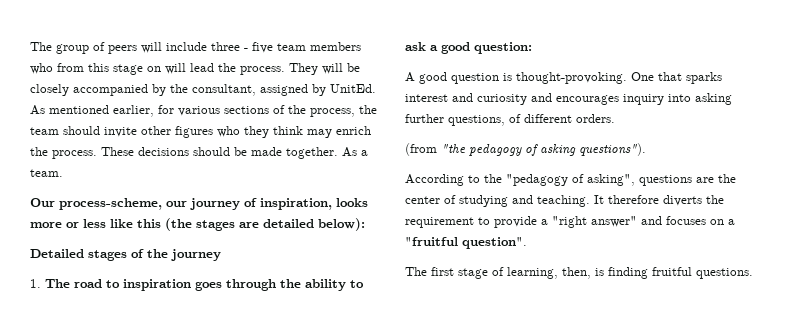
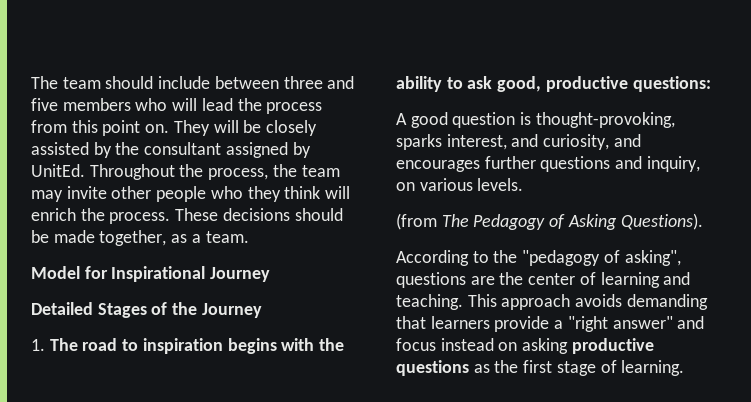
- The group of peers will include three - five team members who from this stage on will lead the process.
+ The team should include between three and five members who will lead the process from this point on.
- They will be closely accompanied by the consultant, assigned by UnitEd.
+ They will be closely assisted by the consultant assigned by UnitEd.
- As mentioned earlier, for various sections of the process, the team should invite other figures who they think may enrich the process.
+ Throughout the process, the team may invite other people who they think will enrich the process.
- These decisions should be made together. As a team.
+ These decisions should be made together, as a team.
- Our process-scheme, our journey of inspiration, looks more or less like this (the stages are detailed below):
+ Model for Inspirational Journey
- Detailed stages of the journey
+ Detailed Stages of the Journey
- 1. The road to inspiration goes through the ability to ask a good question:
+ 1. The road to inspiration begins with the ability to ask good, productive questions:
- A good question is thought-provoking. One that sparks interest and curiosity and encourages inquiry into asking further questions, of different orders.
- (from "the pedagogy of asking questions").
+ A good question is thought-provoking, sparks interest, and curiosity, and encourages further questions and inquiry, on various levels.
+ (from The Pedagogy of Asking Questions).
- According to the "pedagogy of asking", questions are the center of studying and teaching.
+ According to the "pedagogy of asking", questions are the center of learning and teaching.
- It therefore diverts the requirement to provide a "right answer" and focuses on a "fruitful question".
- The first stage of learning, then, is finding fruitful questions.
+ This approach avoids demanding that learners provide a "right answer" and focus instead on asking productive questions as the first stage of learning.

